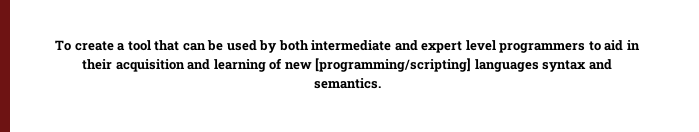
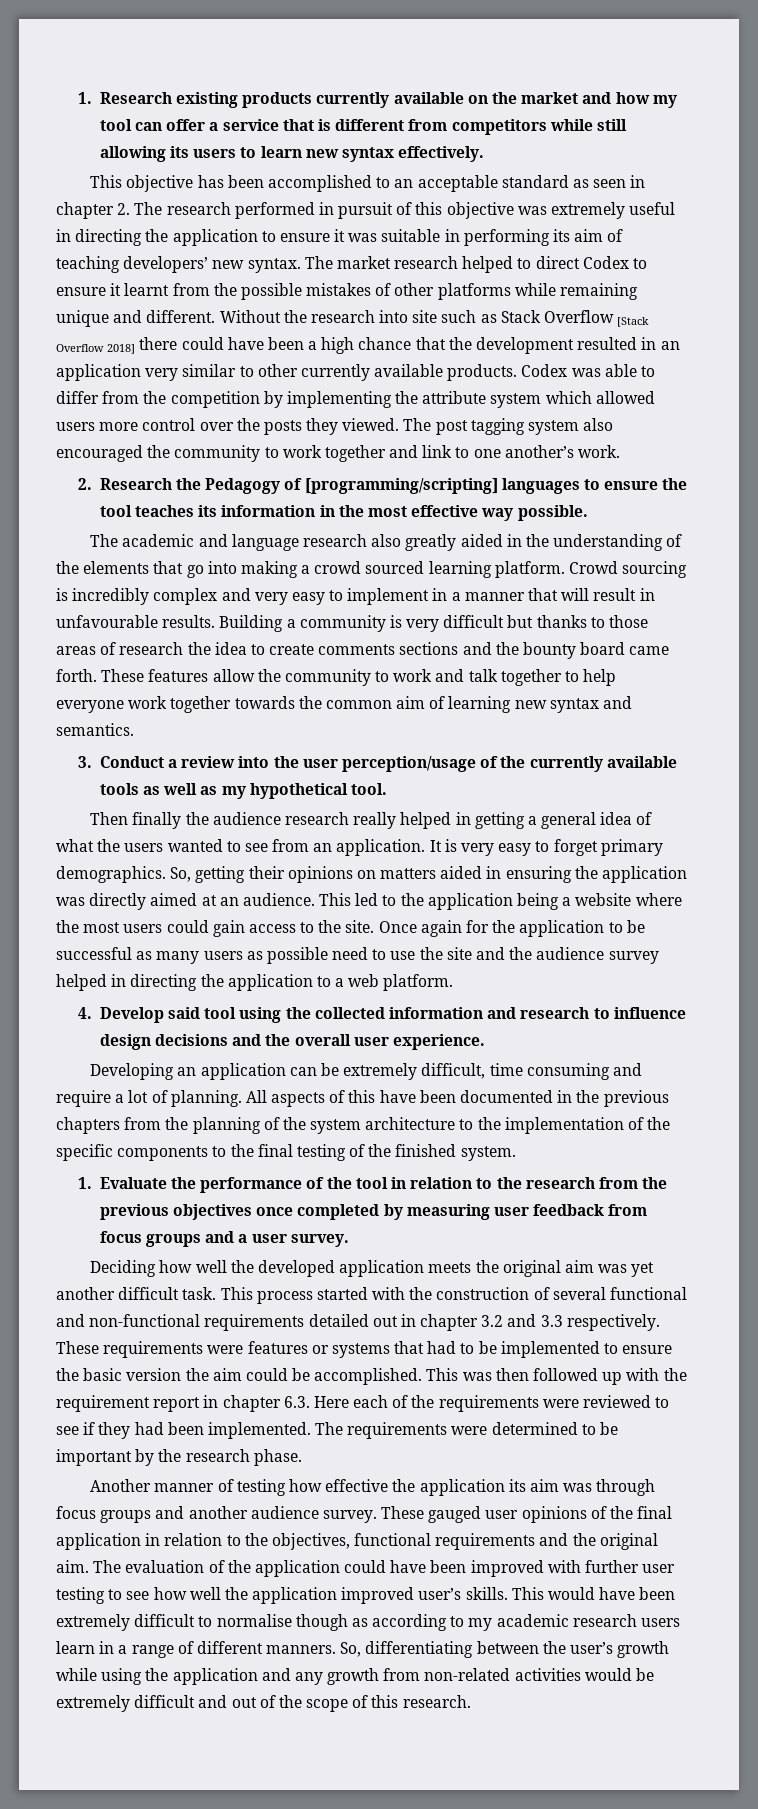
- To create a tool that can be used by both intermediate and expert level programmers to aid in their acquisition and learning of new [programming/scripting] languages syntax and semantics.
+ 1. Research existing products currently available on the market and how my tool can offer a service that is different from competitors while still allowing its users to learn new syntax effectively.
+ This objective has been accomplished to an acceptable standard as seen in chapter 2. The research performed in pursuit of this objective was extremely useful in directing the application to ensure it was suitable in performing its aim of teaching developers’ new syntax. The market research helped to direct Codex to ensure it learnt from the possible mistakes of other platforms while remaining unique and different. Without the research into site such as Stack Overflow [Stack Overflow 2018] there could have been a high chance that the development resulted in an application very similar to other currently available products. Codex was able to differ from the competition by implementing the attribute system which allowed users more control over the posts they viewed. The post tagging system also encouraged the community to work together and link to one another’s work.
+ 2. Research the Pedagogy of [programming/scripting] languages to ensure the tool teaches its information in the most effective way possible.
+ The academic and language research also greatly aided in the understanding of the elements that go into making a crowd sourced learning platform. Crowd sourcing is incredibly complex and very easy to implement in a manner that will result in unfavourable results. Building a community is very difficult but thanks to those areas of research the idea to create comments sections and the bounty board came forth. These features allow the community to work and talk together to help everyone work together towards the common aim of learning new syntax and semantics.
+ 3. Conduct a review into the user perception/usage of the currently available tools as well as my hypothetical tool.
+ Then finally the audience research really helped in getting a general idea of what the users wanted to see from an application. It is very easy to forget primary demographics. So, getting their opinions on matters aided in ensuring the application was directly aimed at an audience. This led to the application being a website where the most users could gain access to the site. Once again for the application to be successful as many users as possible need to use the site and the audience survey helped in directing the application to a web platform.
+ 4. Develop said tool using the collected information and research to influence design decisions and the overall user experience.
+ Developing an application can be extremely difficult, time consuming and require a lot of planning. All aspects of this have been documented in the previous chapters from the planning of the system architecture to the implementation of the specific components to the final testing of the finished system.
+ 1. Evaluate the performance of the tool in relation to the research from the previous objectives once completed by measuring user feedback from focus groups and a user survey.
+ Deciding how well the developed application meets the original aim was yet another difficult task. This process started with the construction of several functional and non-functional requirements detailed out in chapter 3.2 and 3.3 respectively. These requirements were features or systems that had to be implemented to ensure the basic version the aim could be accomplished. This was then followed up with the requirement report in chapter 6.3. Here each of the requirements were reviewed to see if they had been implemented. The requirements were determined to be important by the research phase.
+ Another manner of testing how effective the application its aim was through focus groups and another audience survey. These gauged user opinions of the final application in relation to the objectives, functional requirements and the original aim. The evaluation of the application could have been improved with further user testing to see how well the application improved user’s skills. This would have been extremely difficult to normalise though as according to my academic research users learn in a range of different manners. So, differentiating between the user’s growth while using the application and any growth from non-related activities would be extremely difficult and out of the scope of this research.

